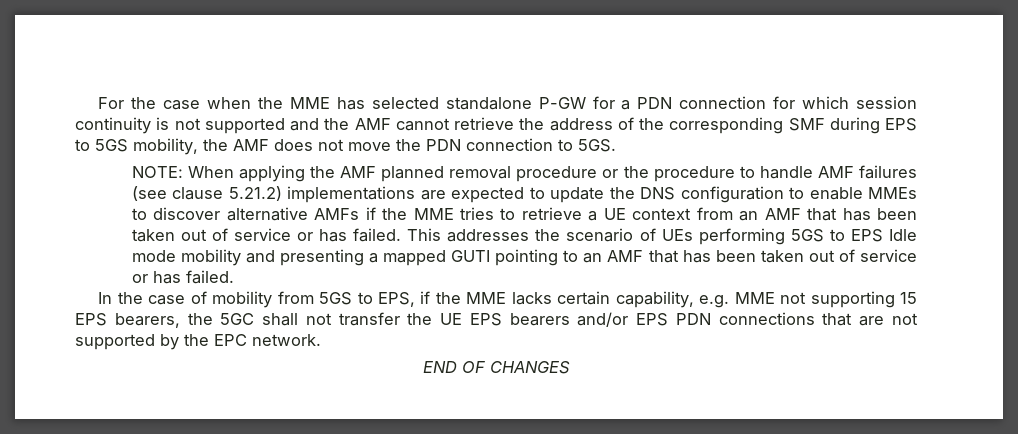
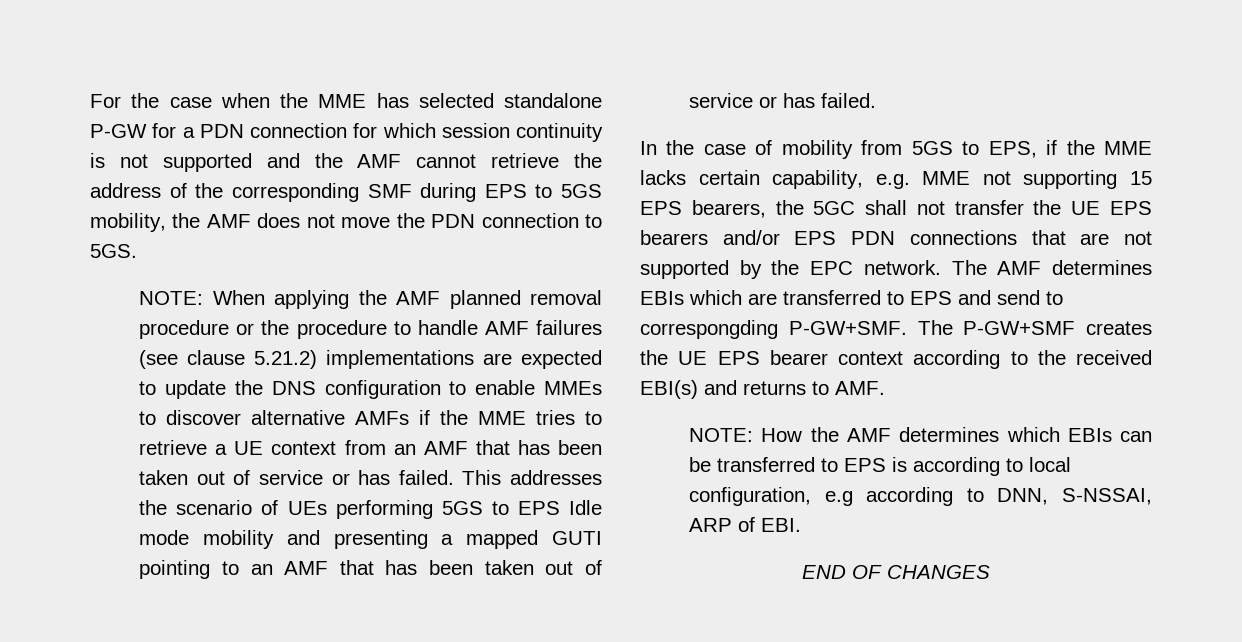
+ The AMF determines EBIs which are transferred to EPS and send to correspongding P-GW+SMF. The P-GW+SMF creates the UE EPS bearer context according to the received EBI(s) and returns to AMF.
+ NOTE: How the AMF determines which EBIs can be transferred to EPS is according to local configuration, e.g according to DNN, S-NSSAI, ARP of EBI.

